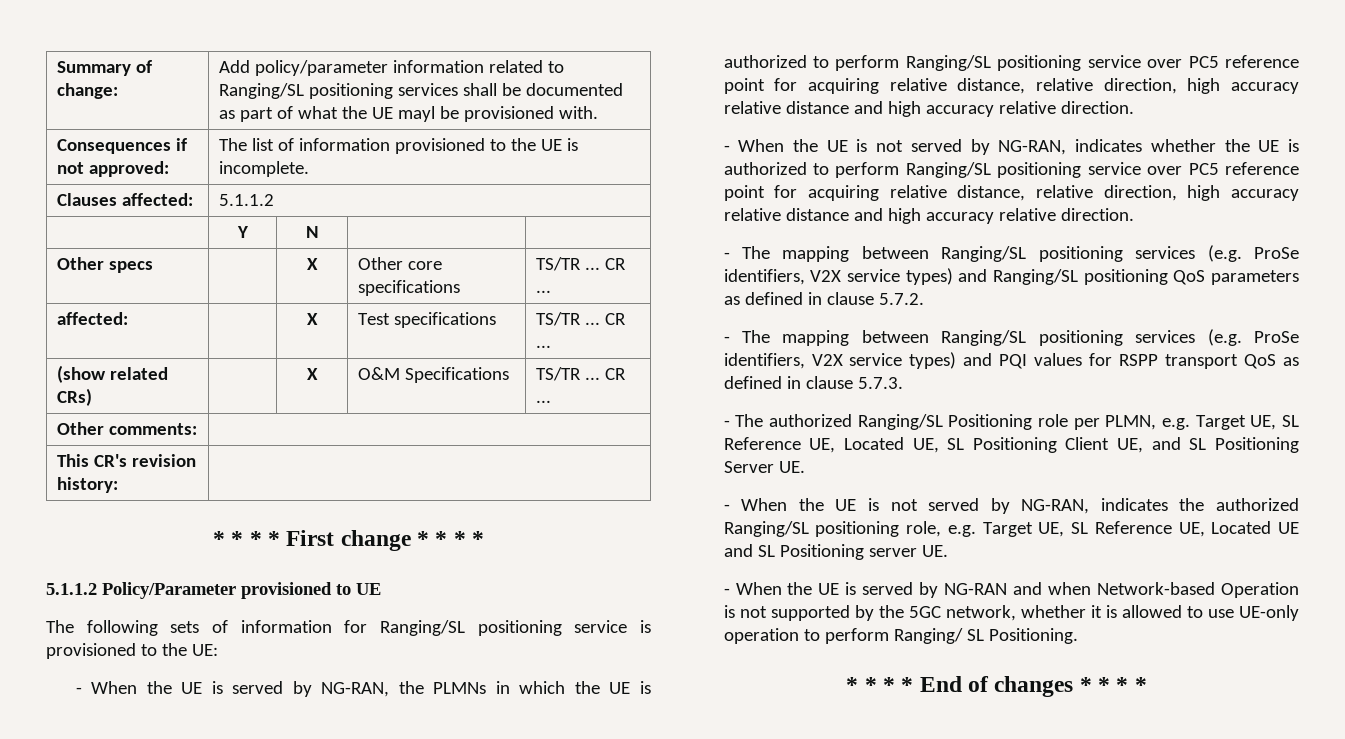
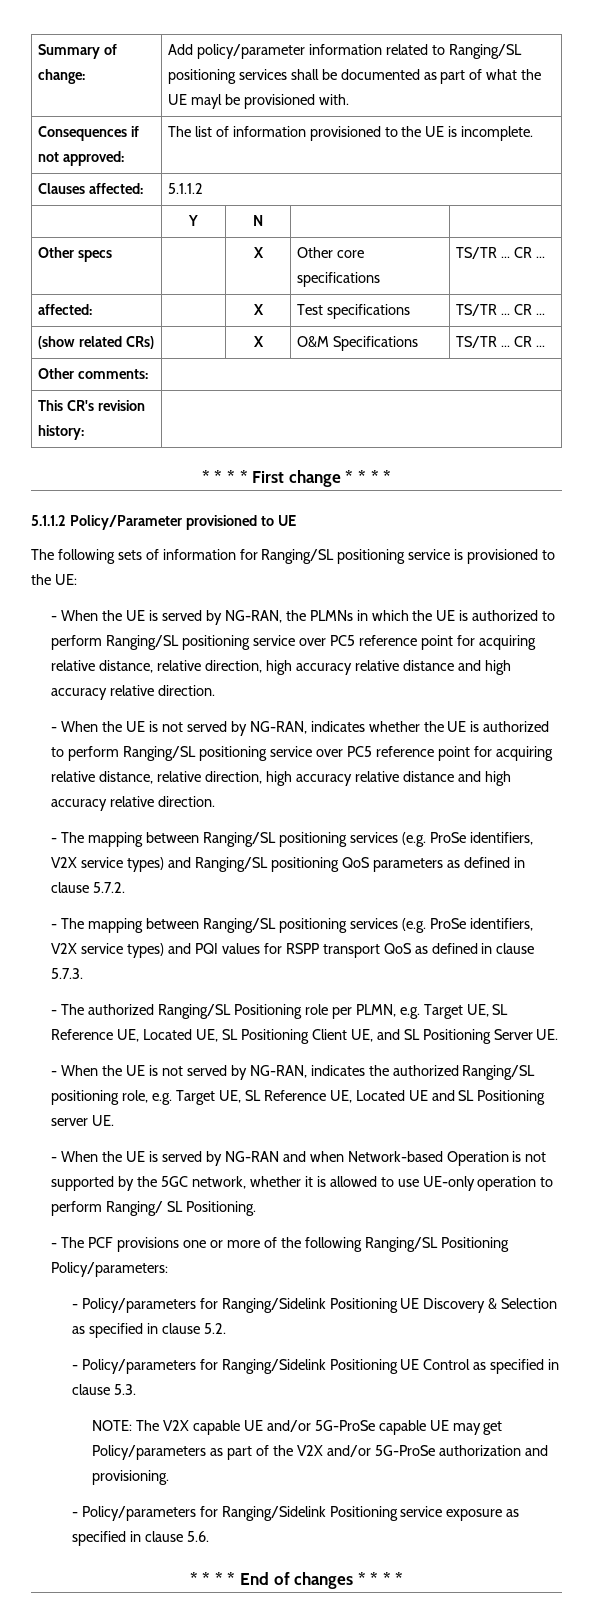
+ - The PCF provisions one or more of the following Ranging/SL Positioning Policy/parameters:
+ - Policy/parameters for Ranging/Sidelink Positioning UE Discovery & Selection as specified in clause 5.2.
+ - Policy/parameters for Ranging/Sidelink Positioning UE Control as specified in clause 5.3.
+ NOTE: The V2X capable UE and/or 5G-ProSe capable UE may get Policy/parameters as part of the V2X and/or 5G-ProSe authorization and provisioning.
+ - Policy/parameters for Ranging/Sidelink Positioning service exposure as specified in clause 5.6.

